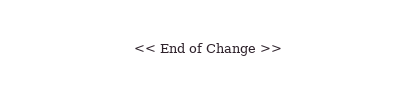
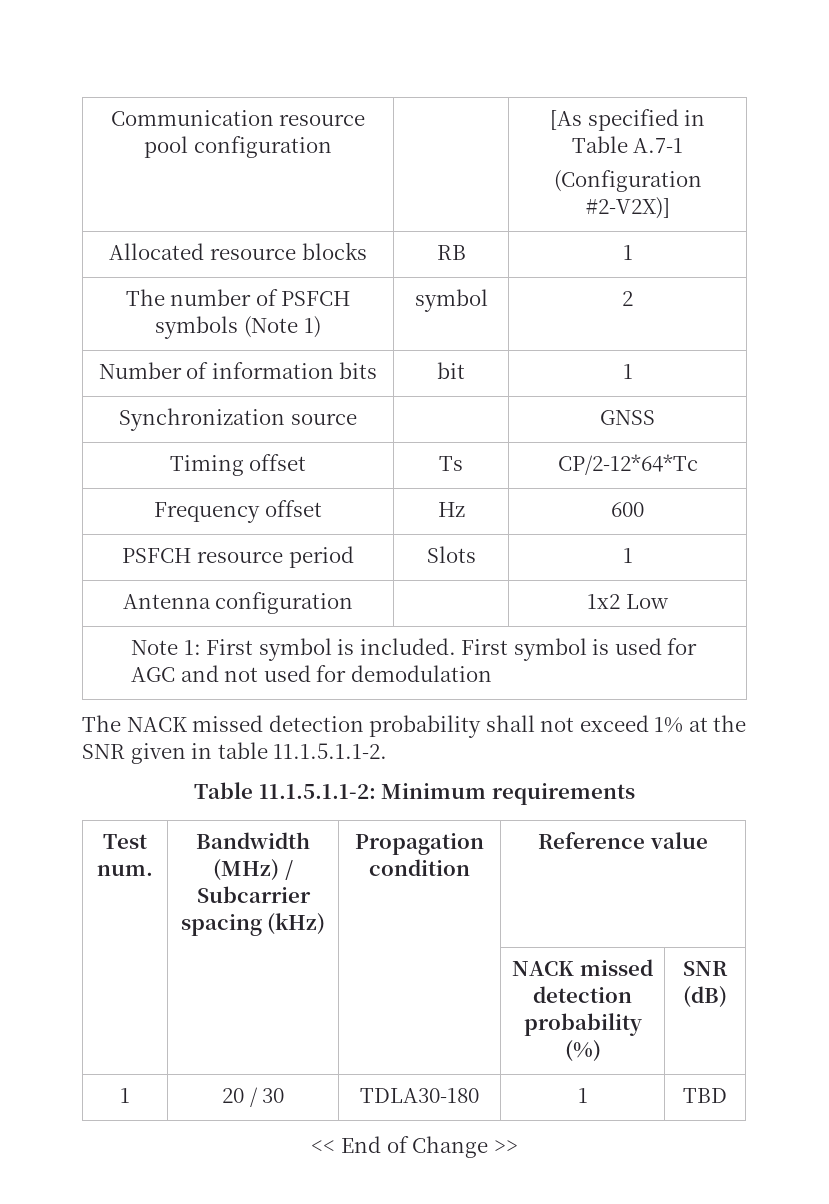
+ Communication resource pool configuration | | [As specified in Table A.7-1
+ (Configuration #2-V2X)]
+ Allocated resource blocks | RB | 1
+ The number of PSFCH symbols (Note 1) | symbol | 2
+ Number of information bits | bit | 1
+ Synchronization source | | GNSS
+ Timing offset | Ts | CP/2-12*64*Tc
+ Frequency offset | Hz | 600
+ PSFCH resource period | Slots | 1
+ Antenna configuration | | 1x2 Low
+ Note 1: First symbol is included. First symbol is used for AGC and not used for demodulation
+ The NACK missed detection probability shall not exceed 1% at the SNR given in table 11.1.5.1.1-2.
+ Table 11.1.5.1.1-2: Minimum requirements
+ Test num. | Bandwidth (MHz) / Subcarrier spacing (kHz) | Propagation condition | Reference value
+ | | | NACK missed detection probability (%) | SNR (dB)
+ 1 | 20 / 30 | TDLA30-180 | 1 | TBD

